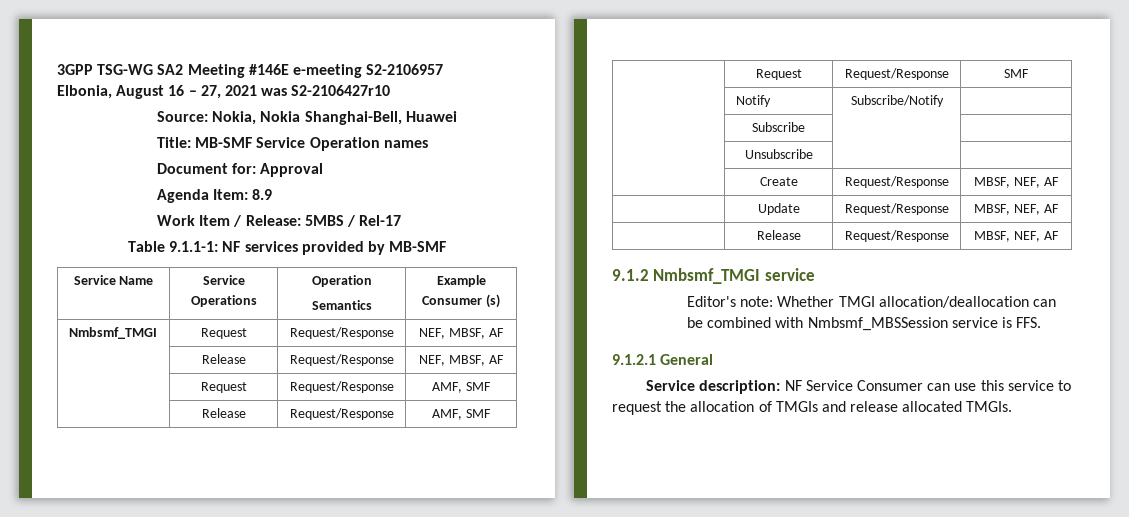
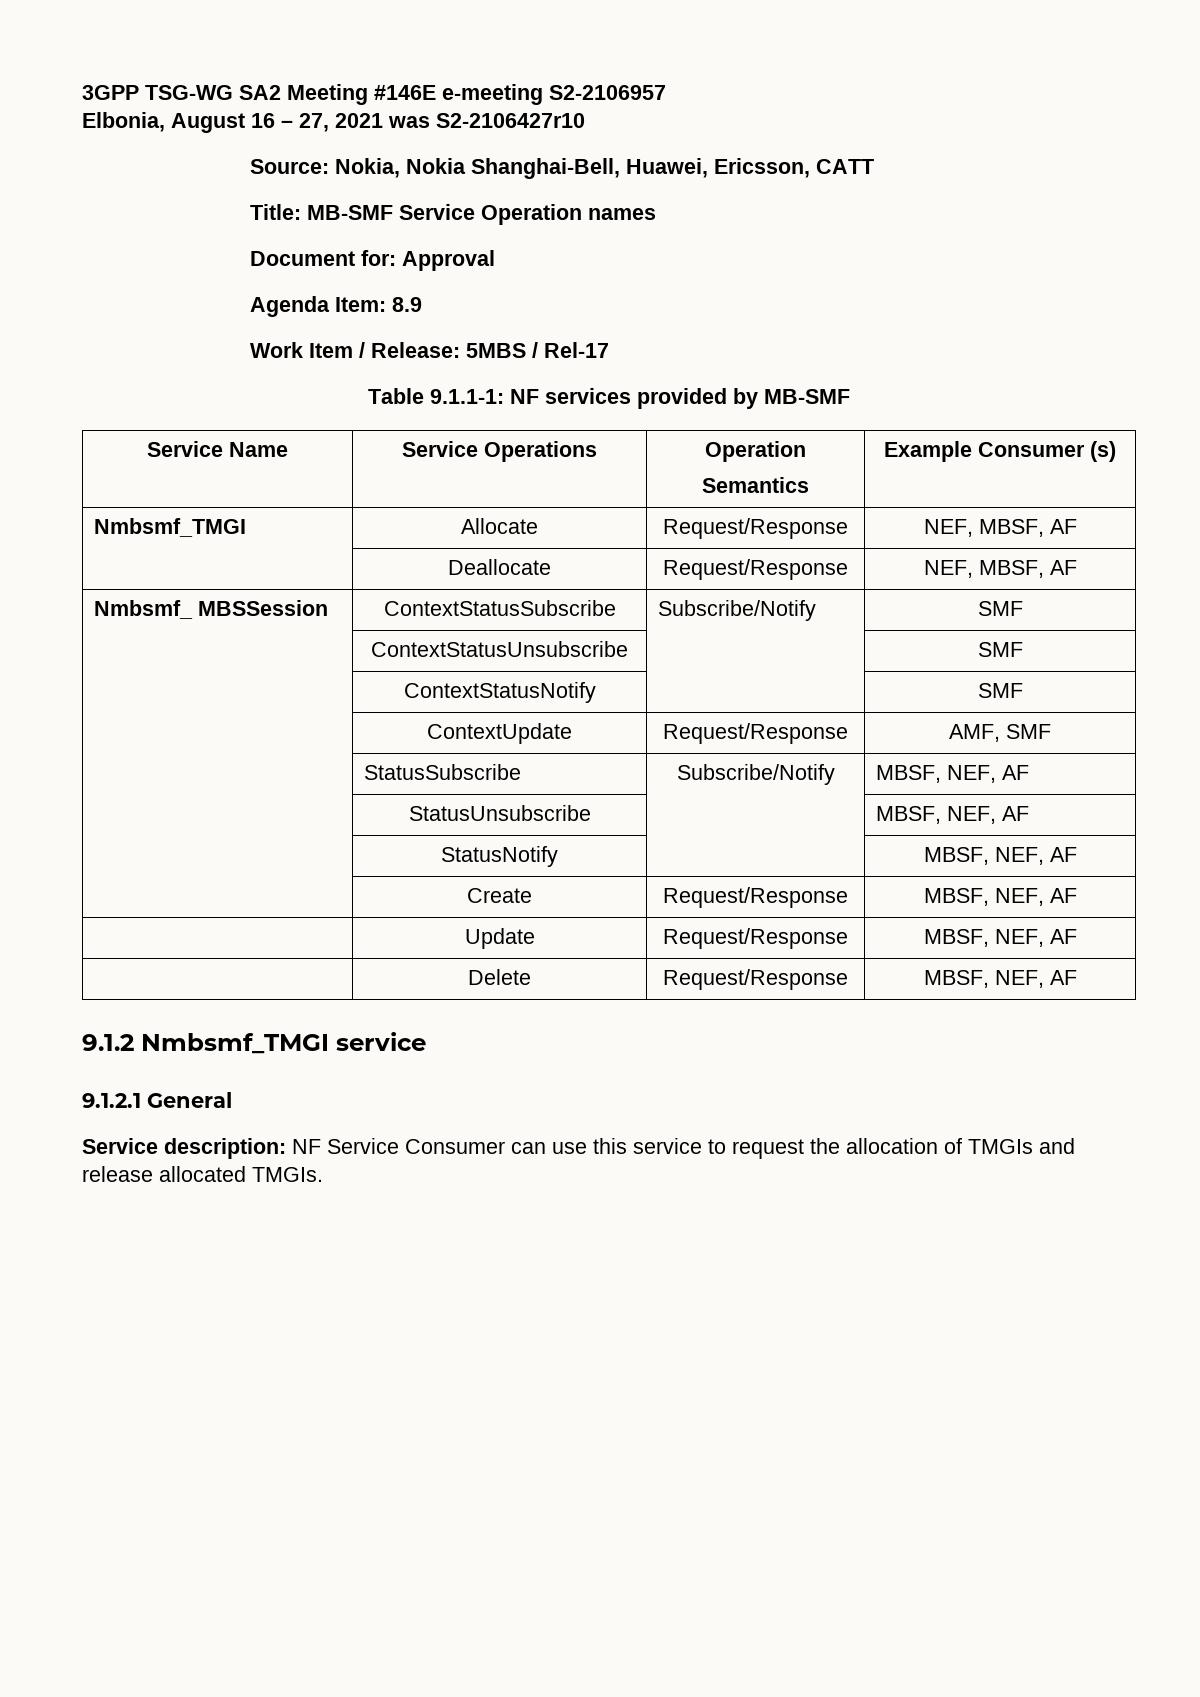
- Source: Nokia, Nokia Shanghai-Bell, Huawei
+ Source: Nokia, Nokia Shanghai-Bell, Huawei, Ericsson, CATT
- Nmbsmf_TMGI | Request | Request/Response | NEF, MBSF, AF
- | Release | Request/Response | NEF, MBSF, AF
- | Request | Request/Response | AMF, SMF
- | Release | Request/Response | AMF, SMF
- | Request | Request/Response | SMF
- | Notify | Subscribe/Notify |
- | Subscribe | |
- | Unsubscribe | |
+ Nmbsmf_TMGI | Allocate | Request/Response | NEF, MBSF, AF
+ | Deallocate | Request/Response | NEF, MBSF, AF
+ Nmbsmf_ MBSSession | ContextStatusSubscribe | Subscribe/Notify | SMF
+ | ContextStatusUnsubscribe | | SMF
+ | ContextStatusNotify | | SMF
+ | ContextUpdate | Request/Response | AMF, SMF
+ | StatusSubscribe | Subscribe/Notify | MBSF, NEF, AF
+ | StatusUnsubscribe | | MBSF, NEF, AF
+ | StatusNotify | | MBSF, NEF, AF
- | Release | Request/Response | MBSF, NEF, AF
+ | Delete | Request/Response | MBSF, NEF, AF
- Editor's note: Whether TMGI allocation/deallocation can be combined with Nmbsmf_MBSSession service is FFS.

